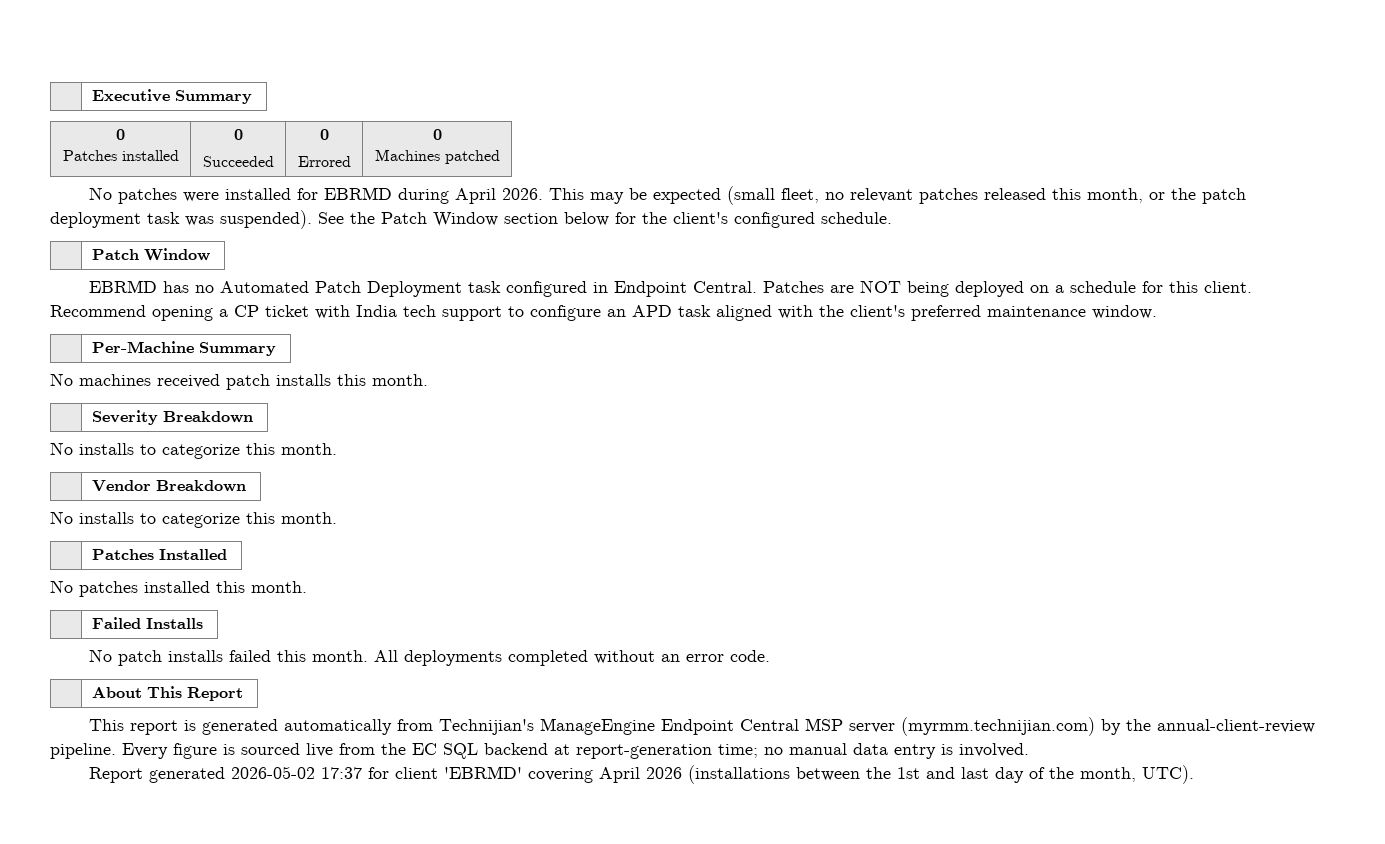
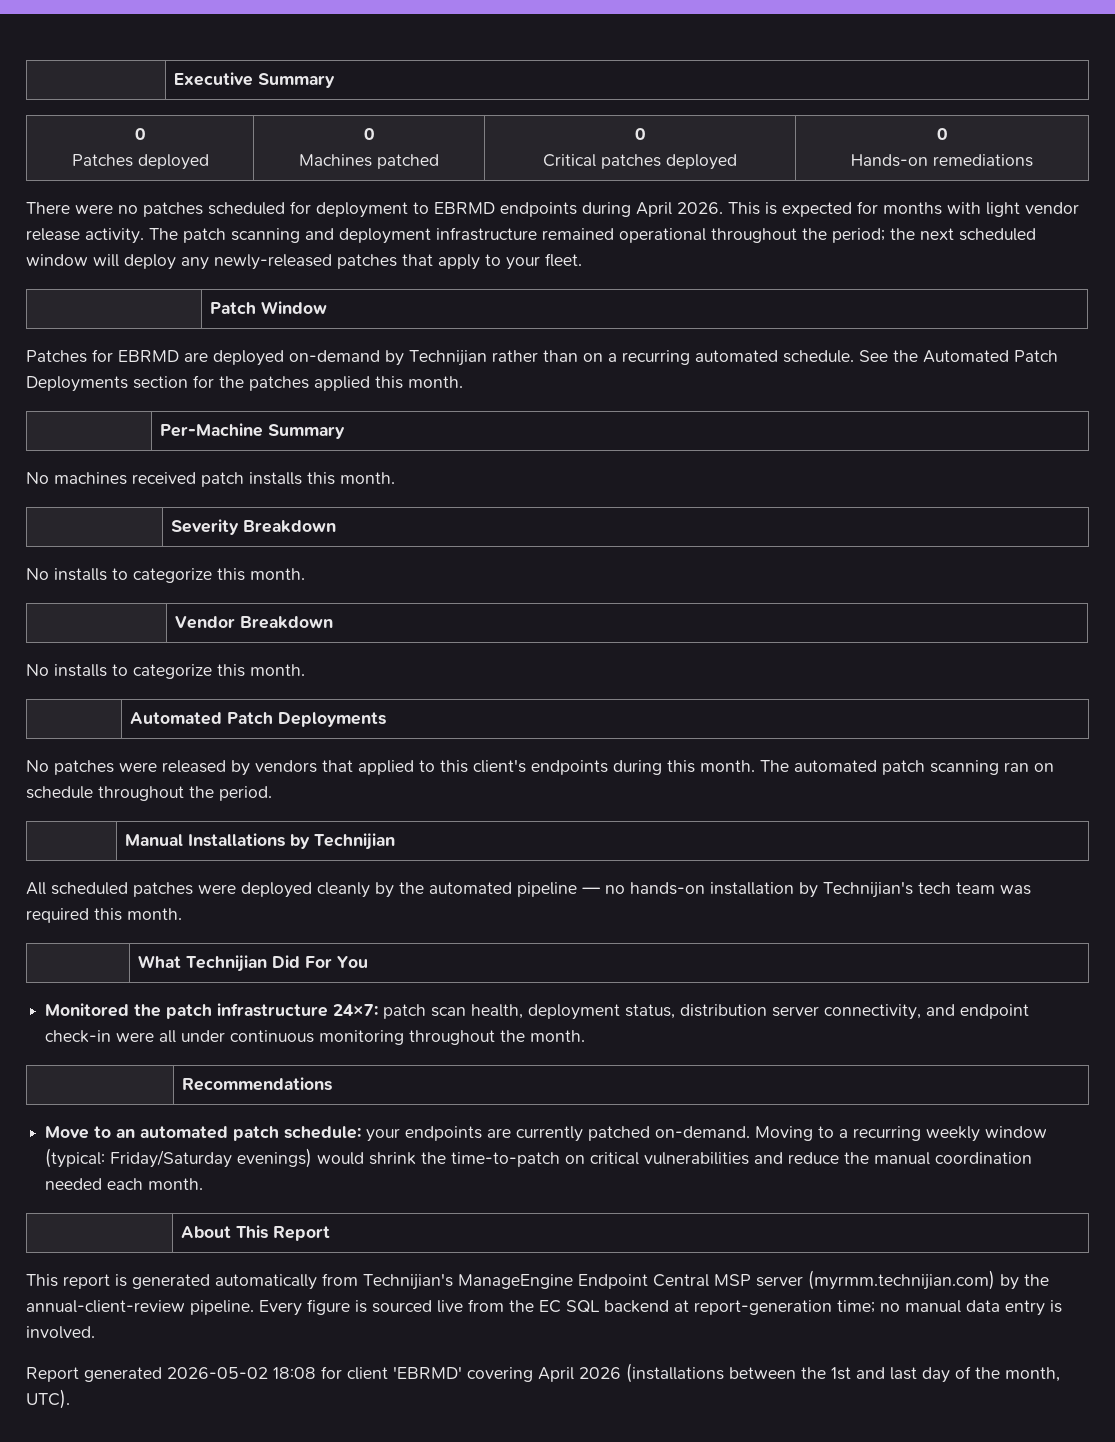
  | Executive Summary
  0
- Patches installed | 0
- Succeeded | 0
- Errored | 0
- Machines patched
- No patches were installed for EBRMD during April 2026. This may be expected (small fleet, no relevant patches released this month, or the patch deployment task was suspended). See the Patch Window section below for the client's configured schedule.
+ Patches deployed | 0
+ Machines patched | 0
+ Critical patches deployed | 0
+ Hands-on remediations
+ There were no patches scheduled for deployment to EBRMD endpoints during April 2026. This is expected for months with light vendor release activity. The patch scanning and deployment infrastructure remained operational throughout the period; the next scheduled window will deploy any newly-released patches that apply to your fleet.
  | Patch Window
- EBRMD has no Automated Patch Deployment task configured in Endpoint Central. Patches are NOT being deployed on a schedule for this client. Recommend opening a CP ticket with India tech support to configure an APD task aligned with the client's preferred maintenance window.
+ Patches for EBRMD are deployed on-demand by Technijian rather than on a recurring automated schedule. See the Automated Patch Deployments section for the patches applied this month.
- | Patches Installed
- No patches installed this month.
- | Failed Installs
- No patch installs failed this month. All deployments completed without an error code.
+ | Automated Patch Deployments
+ No patches were released by vendors that applied to this client's endpoints during this month. The automated patch scanning ran on schedule throughout the period.
+ | Manual Installations by Technijian
+ All scheduled patches were deployed cleanly by the automated pipeline — no hands-on installation by Technijian's tech team was required this month.
+ | What Technijian Did For You
+ Monitored the patch infrastructure 24×7: patch scan health, deployment status, distribution server connectivity, and endpoint check-in were all under continuous monitoring throughout the month.
+ | Recommendations
+ Move to an automated patch schedule: your endpoints are currently patched on-demand. Moving to a recurring weekly window (typical: Friday/Saturday evenings) would shrink the time-to-patch on critical vulnerabilities and reduce the manual coordination needed each month.
- Report generated 2026-05-02 17:37 for client 'EBRMD' covering April 2026 (installations between the 1st and last day of the month, UTC).
+ Report generated 2026-05-02 18:08 for client 'EBRMD' covering April 2026 (installations between the 1st and last day of the month, UTC).

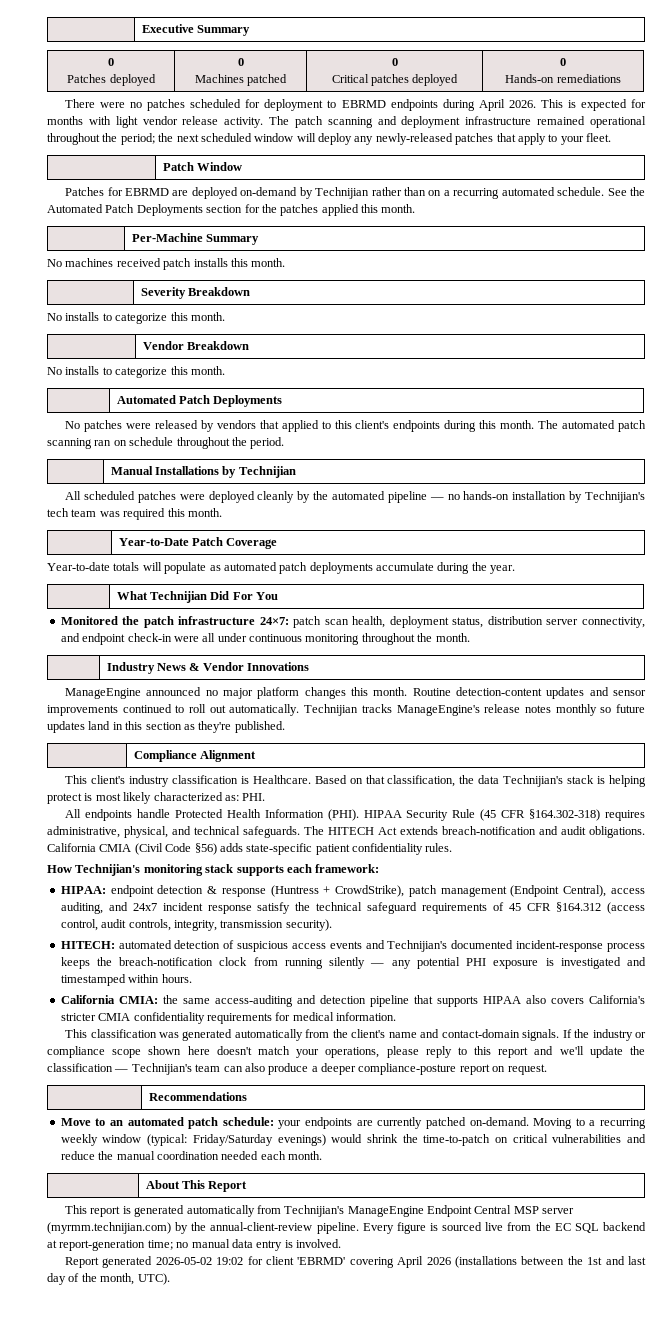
+ | Year-to-Date Patch Coverage
+ Year-to-date totals will populate as automated patch deployments accumulate during the year.
+ | Industry News & Vendor Innovations
+ ManageEngine announced no major platform changes this month. Routine detection-content updates and sensor improvements continued to roll out automatically. Technijian tracks ManageEngine's release notes monthly so future updates land in this section as they're published.
+ | Compliance Alignment
+ This client's industry classification is Healthcare. Based on that classification, the data Technijian's stack is helping protect is most likely characterized as: PHI.
+ All endpoints handle Protected Health Information (PHI). HIPAA Security Rule (45 CFR §164.302-318) requires administrative, physical, and technical safeguards. The HITECH Act extends breach-notification and audit obligations. California CMIA (Civil Code §56) adds state-specific patient confidentiality rules.
+ How Technijian's monitoring stack supports each framework:
+ HIPAA: endpoint detection & response (Huntress + CrowdStrike), patch management (Endpoint Central), access auditing, and 24x7 incident response satisfy the technical safeguard requirements of 45 CFR §164.312 (access control, audit controls, integrity, transmission security).
+ HITECH: automated detection of suspicious access events and Technijian's documented incident-response process keeps the breach-notification clock from running silently — any potential PHI exposure is investigated and timestamped within hours.
+ California CMIA: the same access-auditing and detection pipeline that supports HIPAA also covers California's stricter CMIA confidentiality requirements for medical information.
+ This classification was generated automatically from the client's name and contact-domain signals. If the industry or compliance scope shown here doesn't match your operations, please reply to this report and we'll update the classification — Technijian's team can also produce a deeper compliance-posture report on request.
- Report generated 2026-05-02 18:08 for client 'EBRMD' covering April 2026 (installations between the 1st and last day of the month, UTC).
+ Report generated 2026-05-02 19:02 for client 'EBRMD' covering April 2026 (installations between the 1st and last day of the month, UTC).

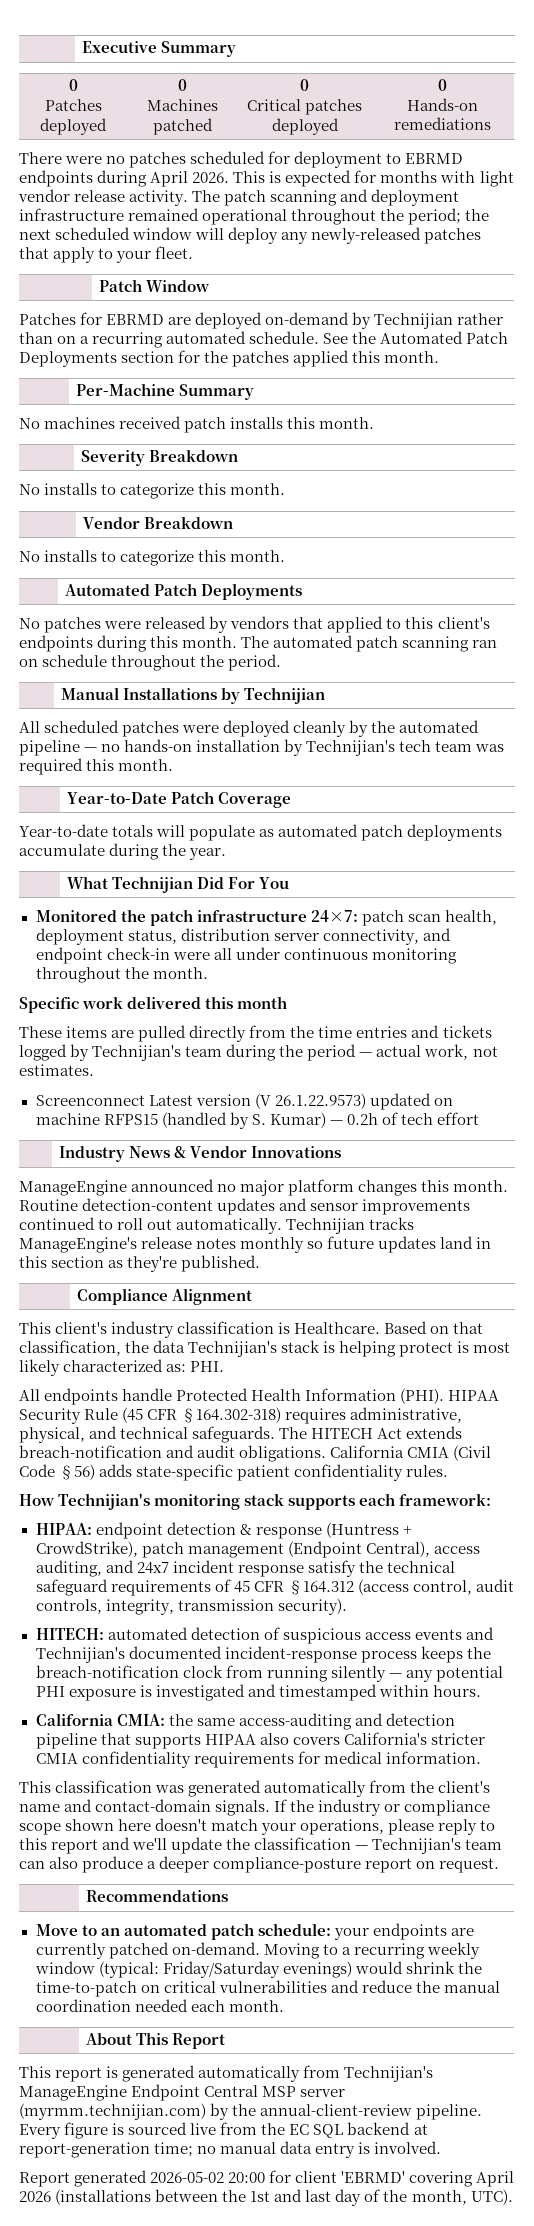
+ Specific work delivered this month
+ These items are pulled directly from the time entries and tickets logged by Technijian's team during the period — actual work, not estimates.
+ Screenconnect Latest version (V 26.1.22.9573) updated on machine RFPS15 (handled by S. Kumar) — 0.2h of tech effort
- Report generated 2026-05-02 19:02 for client 'EBRMD' covering April 2026 (installations between the 1st and last day of the month, UTC).
+ Report generated 2026-05-02 20:00 for client 'EBRMD' covering April 2026 (installations between the 1st and last day of the month, UTC).

